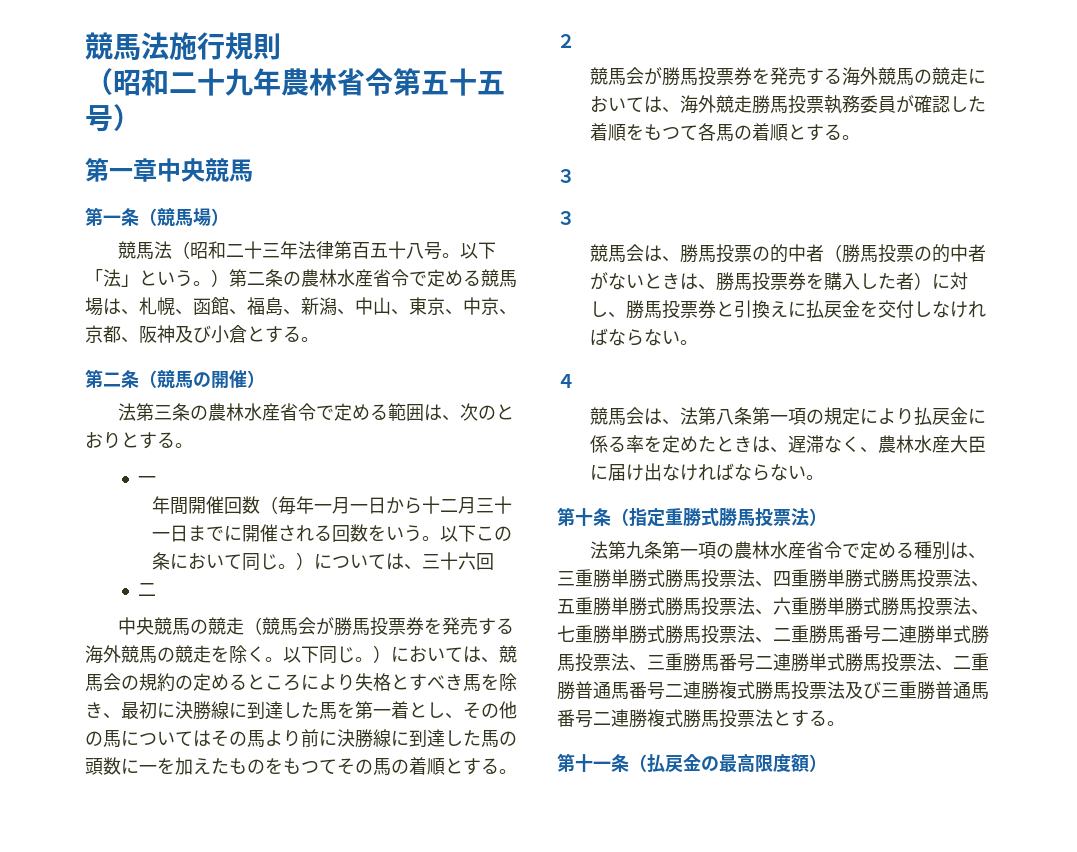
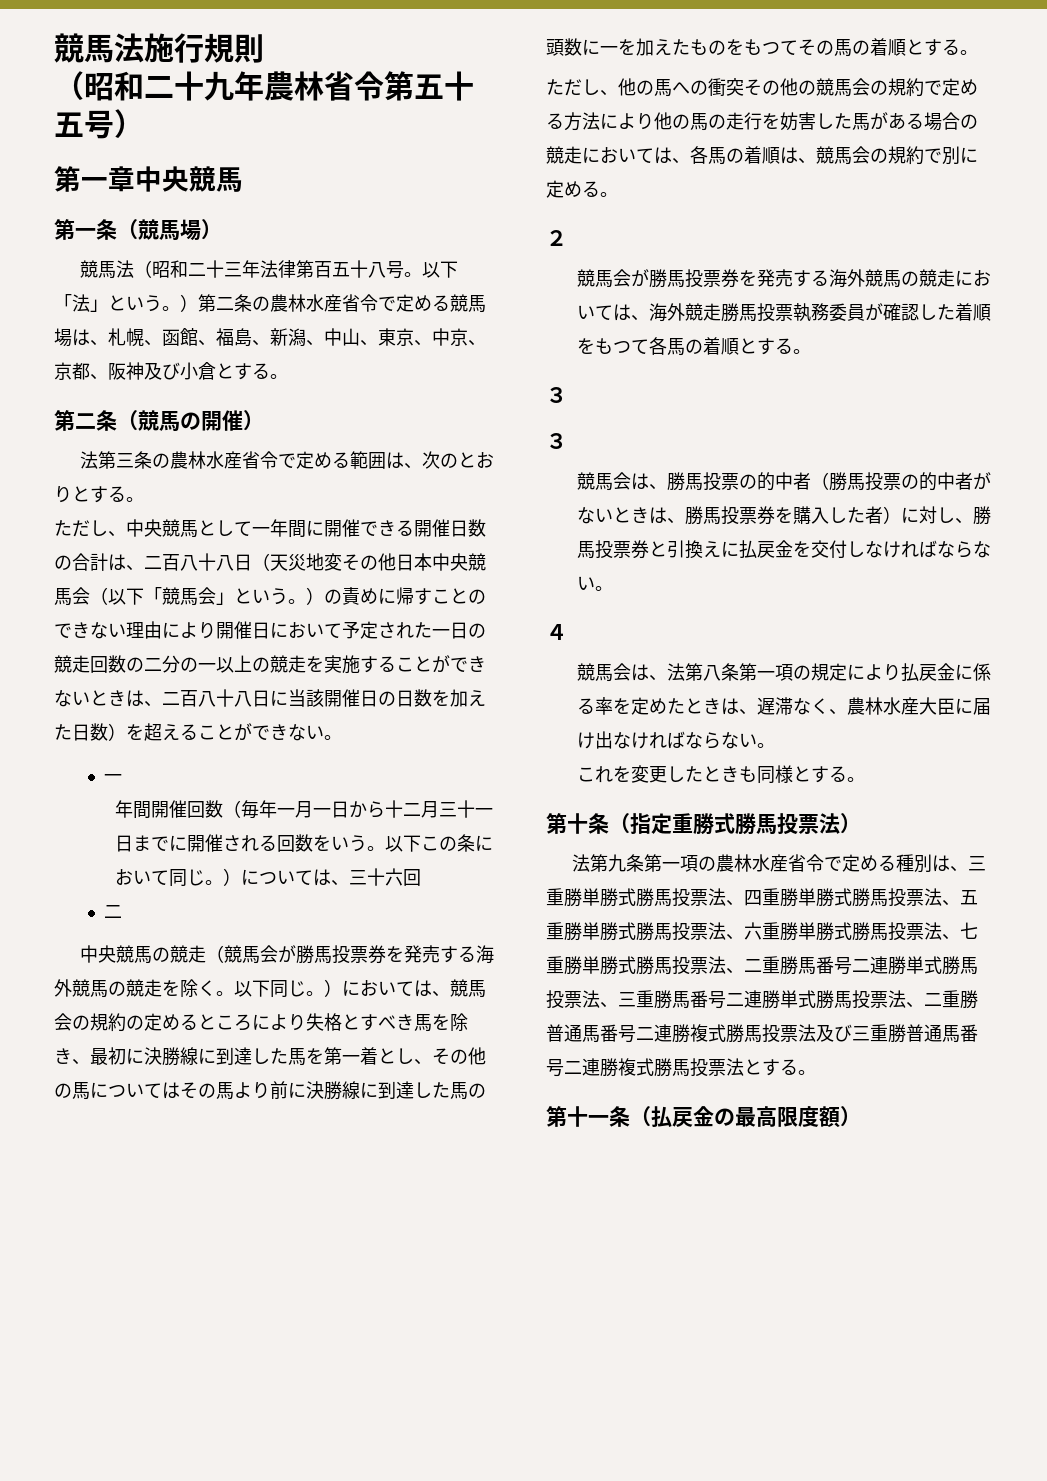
+ ただし、中央競馬として一年間に開催できる開催日数の合計は、二百八十八日（天災地変その他日本中央競馬会（以下「競馬会」という。）の責めに帰すことのできない理由により開催日において予定された一日の競走回数の二分の一以上の競走を実施することができないときは、二百八十八日に当該開催日の日数を加えた日数）を超えることができない。
+ ただし、他の馬への衝突その他の競馬会の規約で定める方法により他の馬の走行を妨害した馬がある場合の競走においては、各馬の着順は、競馬会の規約で別に定める。
+ これを変更したときも同様とする。

